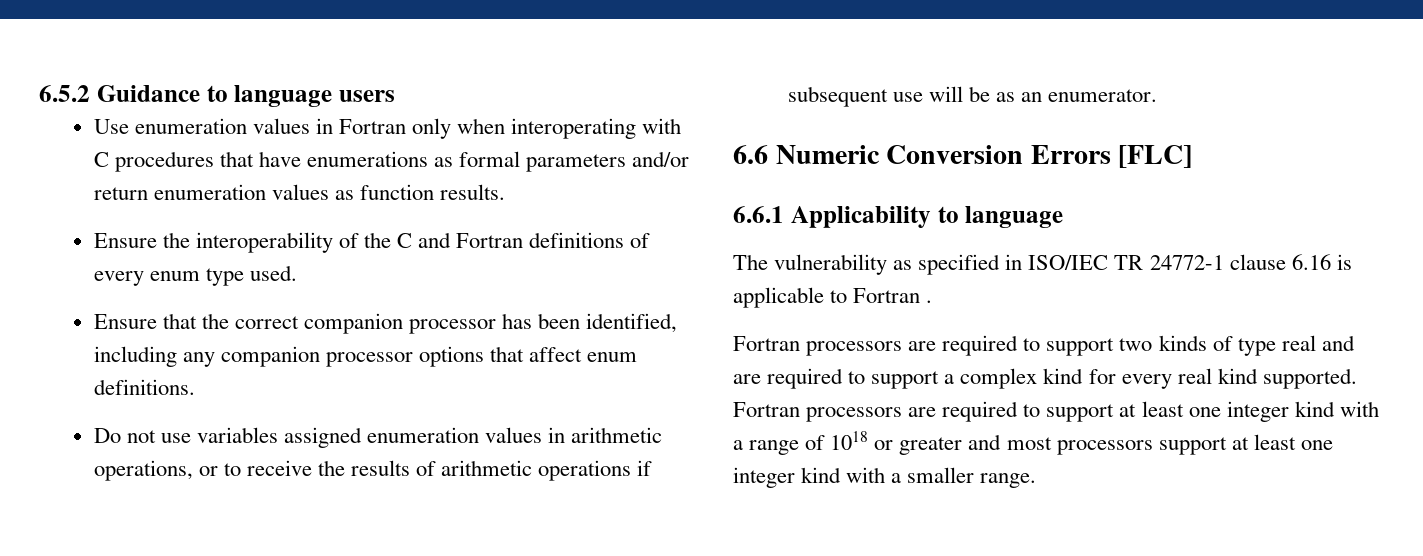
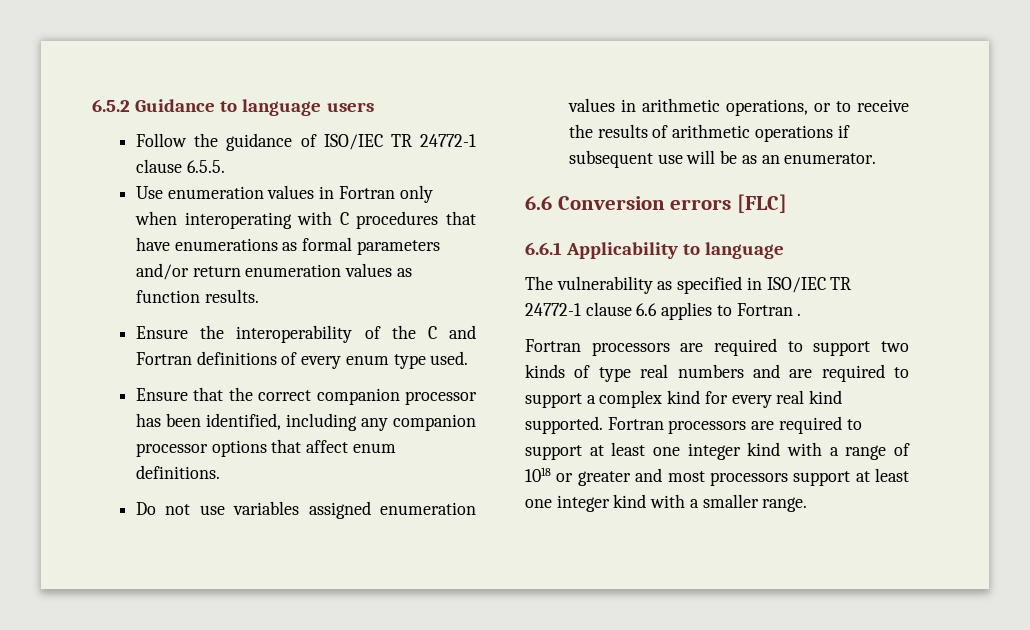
+ Follow the guidance of ISO/IEC TR 24772-1 clause 6.5.5.
- 6.6 Numeric Conversion Errors [FLC]
+ 6.6 Conversion errors [FLC]
- The vulnerability as specified in ISO/IEC TR 24772-1 clause 6.16 is applicable to Fortran .
+ The vulnerability as specified in ISO/IEC TR 24772-1 clause 6.6 applies to Fortran .
- Fortran processors are required to support two kinds of type real and are required to support a complex kind for every real kind supported.
+ Fortran processors are required to support two kinds of type real numbers and are required to support a complex kind for every real kind supported.

